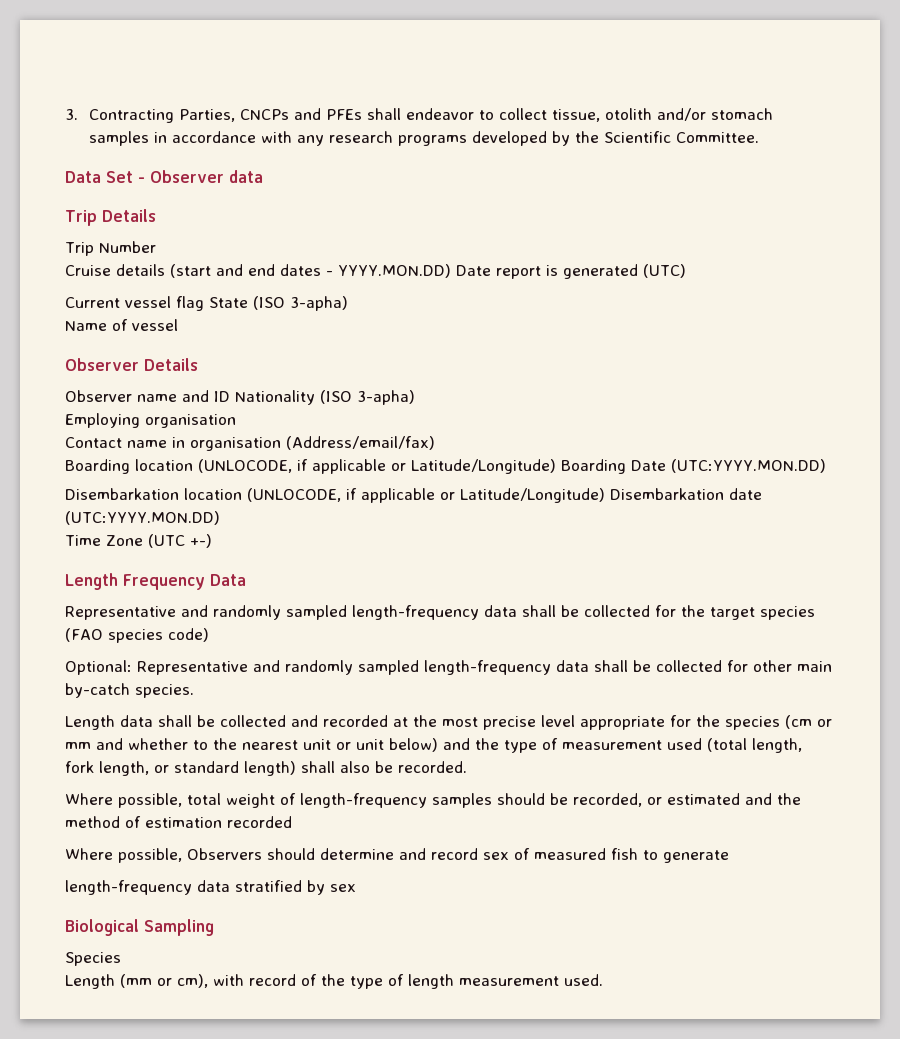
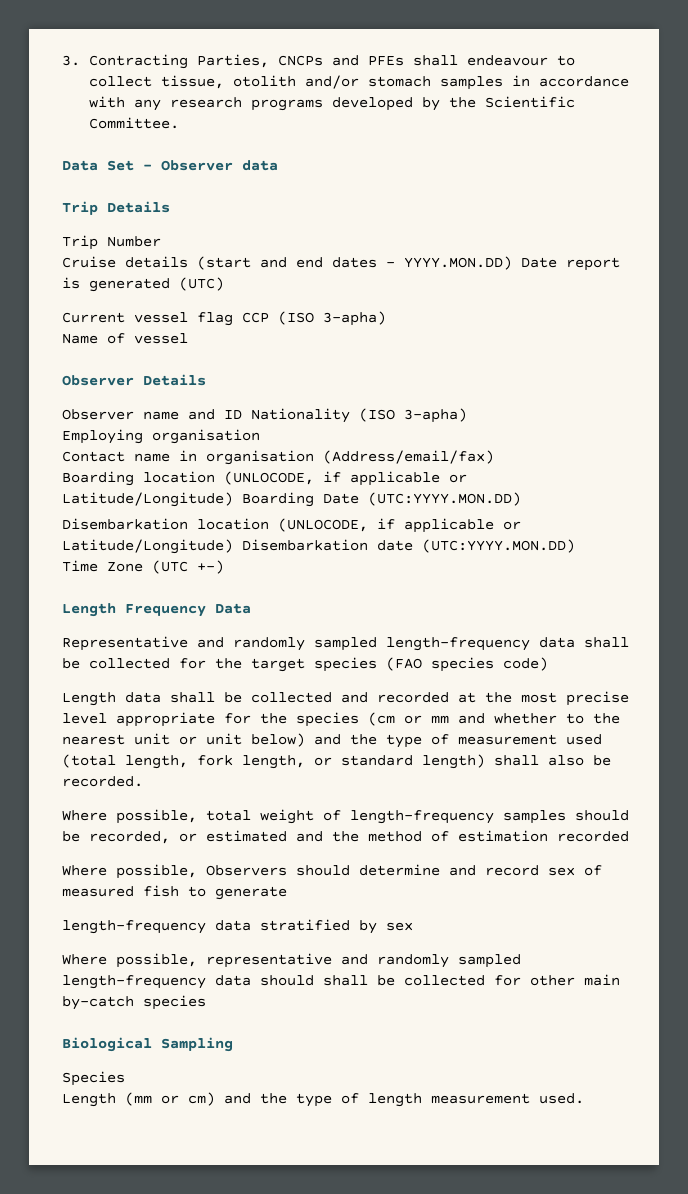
- 3. Contracting Parties, CNCPs and PFEs shall endeavor to collect tissue, otolith and/or stomach samples in accordance with any research programs developed by the Scientific Committee.
+ 3. Contracting Parties, CNCPs and PFEs shall endeavour to collect tissue, otolith and/or stomach samples in accordance with any research programs developed by the Scientific Committee.
- Current vessel flag State (ISO 3-apha)
+ Current vessel flag CCP (ISO 3-apha)
- Optional: Representative and randomly sampled length-frequency data shall be collected for other main by-catch species.
+ Where possible, representative and randomly sampled length-frequency data should shall be collected for other main by-catch species
- Length (mm or cm), with record of the type of length measurement used.
+ Length (mm or cm) and the type of length measurement used.

